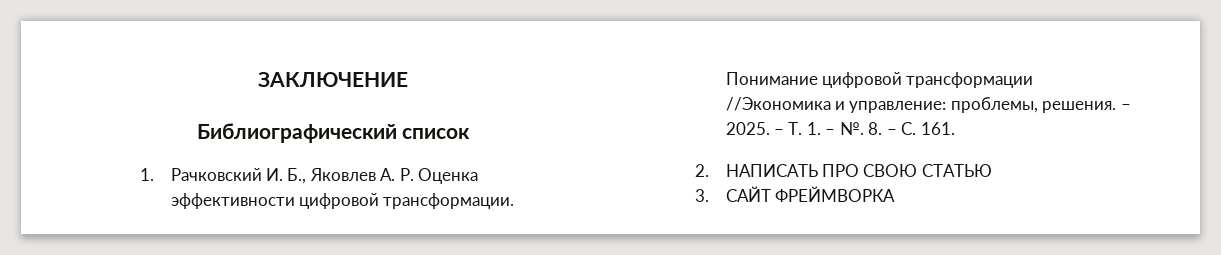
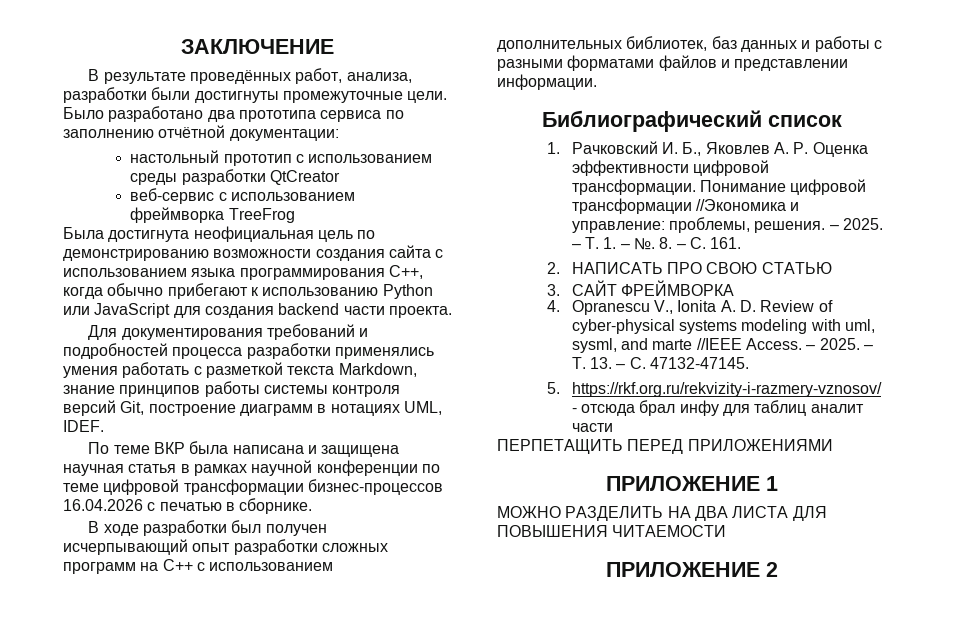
+ В результате проведённых работ, анализа, разработки были достигнуты промежуточные цели. Было разработано два прототипа сервиса по заполнению отчётной документации:
+ настольный прототип с использованием среды разработки QtCreator
+ веб-сервис с использованием фреймворка TreeFrog
+ Была достигнута неофициальная цель по демонстрированию возможности создания сайта с использованием языка программирования С++, когда обычно прибегают к использованию Python или JavaScript для создания backend части проекта.
+ Для документирования требований и подробностей процесса разработки применялись умения работать с разметкой текста Markdown, знание принципов работы системы контроля версий Git, построение диаграмм в нотациях UML, IDEF.
+ По теме ВКР была написана и защищена научная статья в рамках научной конференции по теме цифровой трансформации бизнес-процессов 16.04.2026 с печатью в сборнике.
+ В ходе разработки был получен исчерпывающий опыт разработки сложных программ на С++ с использованием дополнительных библиотек, баз данных и работы с разными форматами файлов и представлении информации.
+ 4. Opranescu V., Ionita A. D. Review of cyber-physical systems modeling with uml, sysml, and marte //IEEE Access. – 2025. – Т. 13. – С. 47132-47145.
+ 5. https://rkf.org.ru/rekvizity-i-razmery-vznosov/ - отсюда брал инфу для таблиц аналит части
+ ПЕРПЕТАЩИТЬ ПЕРЕД ПРИЛОЖЕНИЯМИ
+ ПРИЛОЖЕНИЕ 1
+ МОЖНО РАЗДЕЛИТЬ НА ДВА ЛИСТА ДЛЯ ПОВЫШЕНИЯ ЧИТАЕМОСТИ
+ ПРИЛОЖЕНИЕ 2

